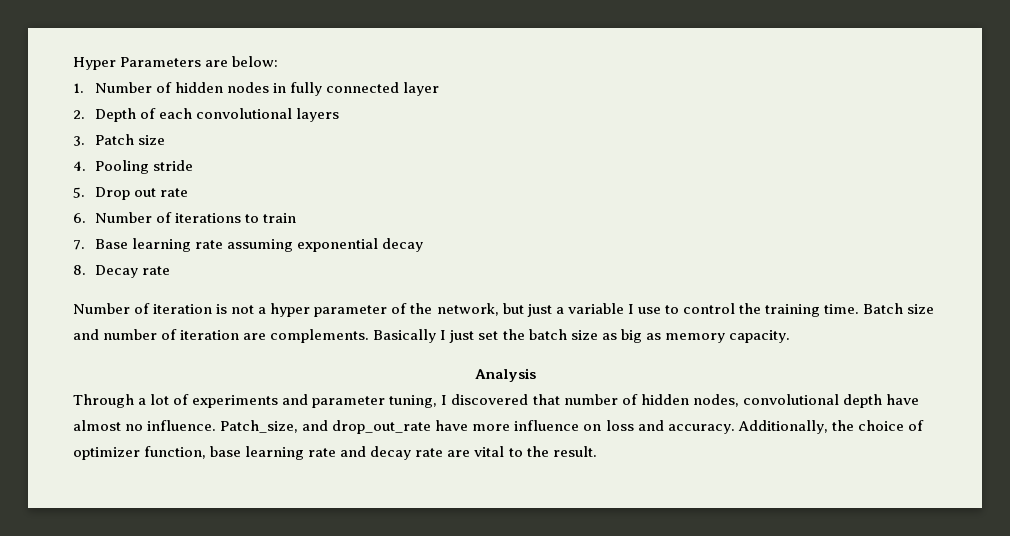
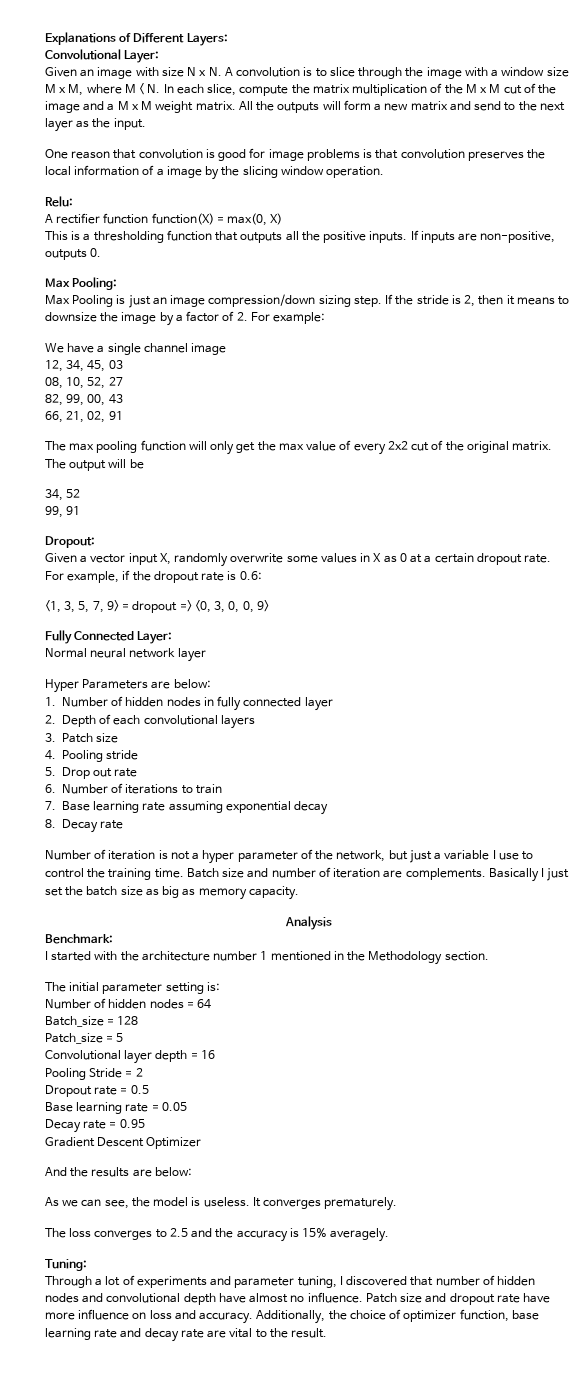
+ Explanations of Different Layers:
+ Convolutional Layer:
+ Given an image with size N x N. A convolution is to slice through the image with a window size M x M, where M < N. In each slice, compute the matrix multiplication of the M x M cut of the image and a M x M weight matrix. All the outputs will form a new matrix and send to the next layer as the input.
+ One reason that convolution is good for image problems is that convolution preserves the local information of a image by the slicing window operation.
+ Relu:
+ A rectifier function function(X) = max(0, X)
+ This is a thresholding function that outputs all the positive inputs. If inputs are non-positive, outputs 0.
+ Max Pooling:
+ Max Pooling is just an image compression/down sizing step. If the stride is 2, then it means to downsize the image by a factor of 2. For example:
+ We have a single channel image
+ 12, 34, 45, 03
+ 08, 10, 52, 27
+ 82, 99, 00, 43
+ 66, 21, 02, 91
+ The max pooling function will only get the max value of every 2x2 cut of the original matrix. The output will be
+ 34, 52
+ 99, 91
+ Dropout:
+ Given a vector input X, randomly overwrite some values in X as 0 at a certain dropout rate. For example, if the dropout rate is 0.6:
+ <1, 3, 5, 7, 9> = dropout => <0, 3, 0, 0, 9>
+ Fully Connected Layer:
+ Normal neural network layer
+ Benchmark:
+ I started with the architecture number 1 mentioned in the Methodology section.
+ The initial parameter setting is:
+ Number of hidden nodes = 64
+ Batch_size = 128
+ Patch_size = 5
+ Convolutional layer depth = 16
+ Pooling Stride = 2
+ Dropout rate = 0.5
+ Base learning rate = 0.05
+ Decay rate = 0.95
+ Gradient Descent Optimizer
+ And the results are below:
+ As we can see, the model is useless. It converges prematurely.
+ The loss converges to 2.5 and the accuracy is 15% averagely.
+ Tuning:
- Through a lot of experiments and parameter tuning, I discovered that number of hidden nodes, convolutional depth have almost no influence.
+ Through a lot of experiments and parameter tuning, I discovered that number of hidden nodes and convolutional depth have almost no influence.
- Patch_size, and drop_out_rate have more influence on loss and accuracy.
+ Patch size and dropout rate have more influence on loss and accuracy.

